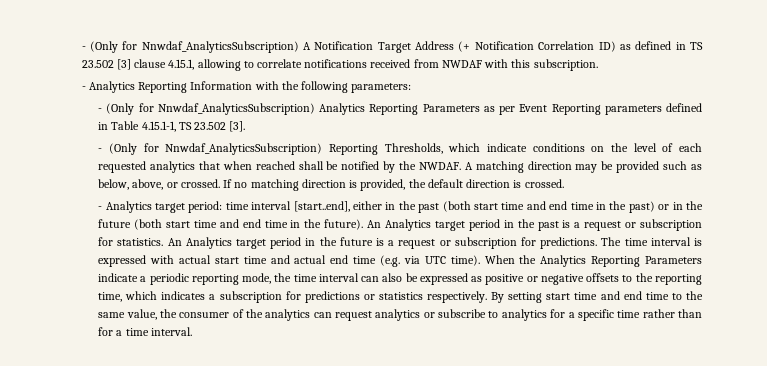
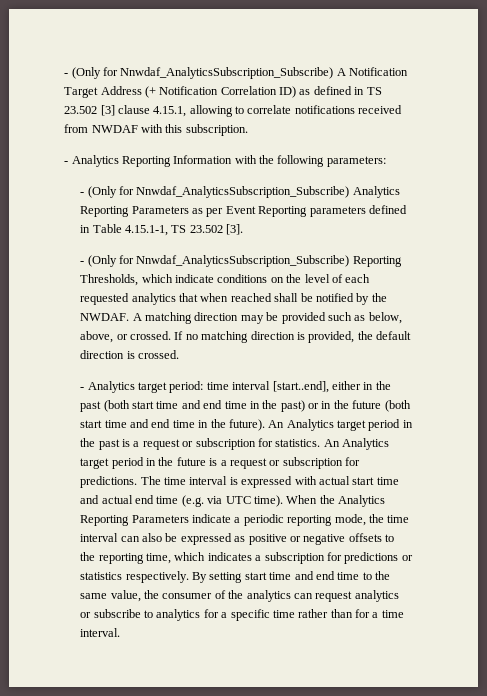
- - (Only for Nnwdaf_AnalyticsSubscription) A Notification Target Address (+ Notification Correlation ID) as defined in TS 23.502 [3] clause 4.15.1, allowing to correlate notifications received from NWDAF with this subscription.
+ - (Only for Nnwdaf_AnalyticsSubscription_Subscribe) A Notification Target Address (+ Notification Correlation ID) as defined in TS 23.502 [3] clause 4.15.1, allowing to correlate notifications received from NWDAF with this subscription.
- - (Only for Nnwdaf_AnalyticsSubscription) Analytics Reporting Parameters as per Event Reporting parameters defined in Table 4.15.1-1, TS 23.502 [3].
+ - (Only for Nnwdaf_AnalyticsSubscription_Subscribe) Analytics Reporting Parameters as per Event Reporting parameters defined in Table 4.15.1-1, TS 23.502 [3].
- - (Only for Nnwdaf_AnalyticsSubscription) Reporting Thresholds, which indicate conditions on the level of each requested analytics that when reached shall be notified by the NWDAF.
+ - (Only for Nnwdaf_AnalyticsSubscription_Subscribe) Reporting Thresholds, which indicate conditions on the level of each requested analytics that when reached shall be notified by the NWDAF.

